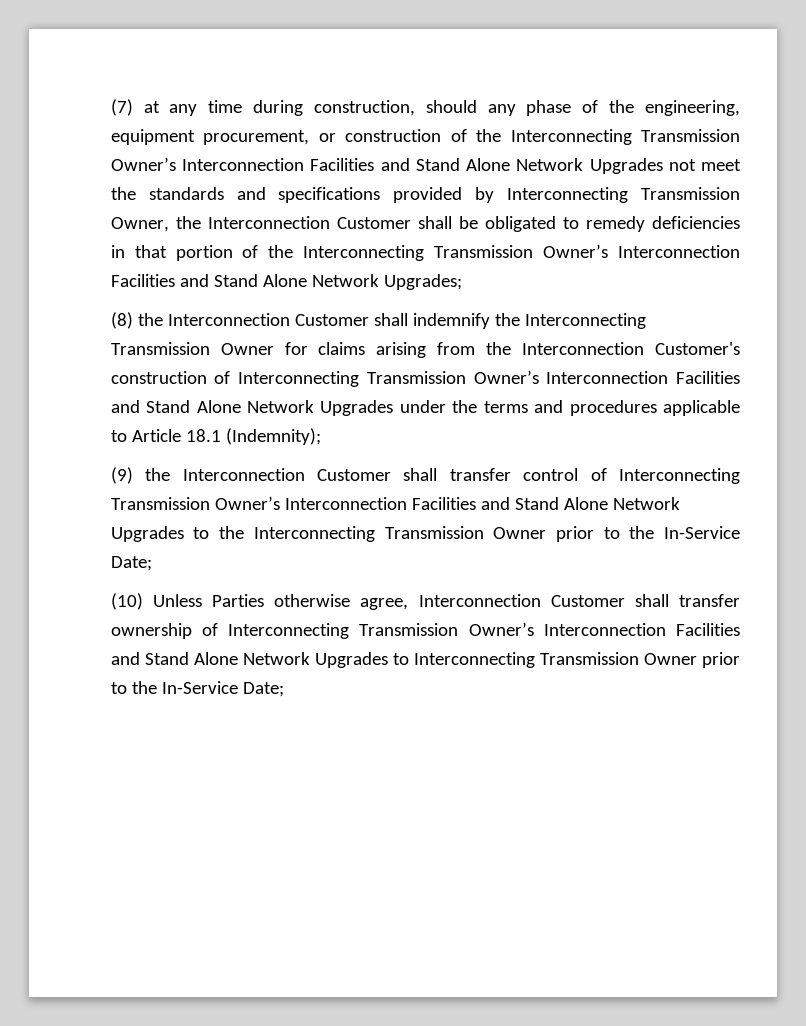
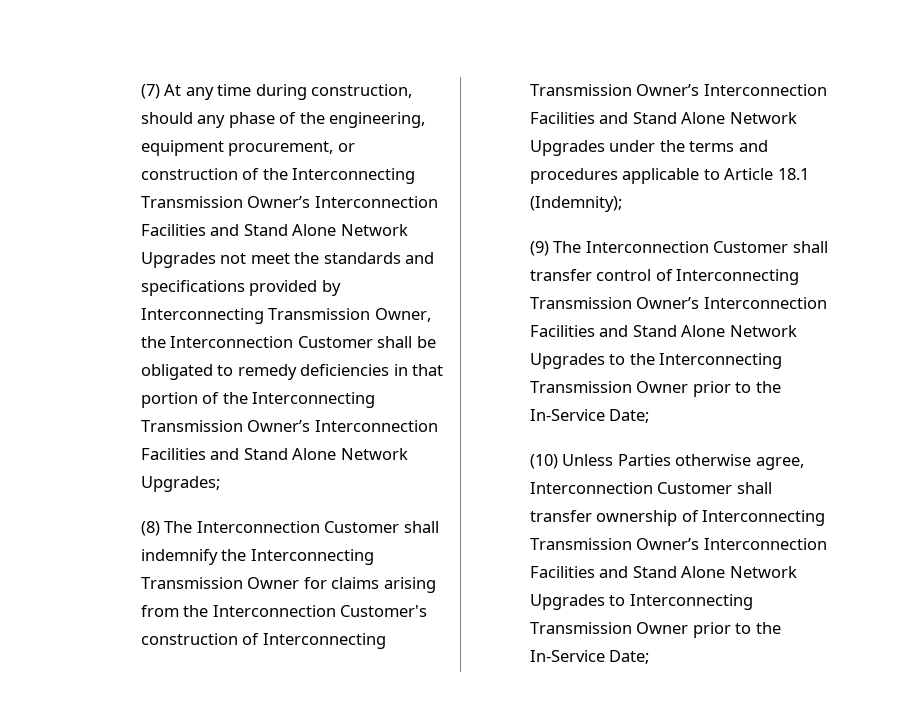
- (7) at any time during construction, should any phase of the engineering, equipment procurement, or construction of the Interconnecting Transmission Owner’s Interconnection Facilities and Stand Alone Network Upgrades not meet the standards and specifications provided by Interconnecting Transmission Owner, the Interconnection Customer shall be obligated to remedy deficiencies in that portion of the Interconnecting Transmission Owner’s Interconnection Facilities and Stand Alone Network Upgrades;
+ (7) At any time during construction, should any phase of the engineering, equipment procurement, or construction of the Interconnecting Transmission Owner’s Interconnection Facilities and Stand Alone Network Upgrades not meet the standards and specifications provided by Interconnecting Transmission Owner, the Interconnection Customer shall be obligated to remedy deficiencies in that portion of the Interconnecting Transmission Owner’s Interconnection Facilities and Stand Alone Network Upgrades;
- (8) the Interconnection Customer shall indemnify the Interconnecting Transmission Owner for claims arising from the Interconnection Customer's construction of Interconnecting Transmission Owner’s Interconnection Facilities and Stand Alone Network Upgrades under the terms and procedures applicable to Article 18.1 (Indemnity);
+ (8) The Interconnection Customer shall indemnify the Interconnecting Transmission Owner for claims arising from the Interconnection Customer's construction of Interconnecting Transmission Owner’s Interconnection Facilities and Stand Alone Network Upgrades under the terms and procedures applicable to Article 18.1 (Indemnity);
- (9) the Interconnection Customer shall transfer control of Interconnecting Transmission Owner’s Interconnection Facilities and Stand Alone Network Upgrades to the Interconnecting Transmission Owner prior to the In-Service Date;
+ (9) The Interconnection Customer shall transfer control of Interconnecting Transmission Owner’s Interconnection Facilities and Stand Alone Network Upgrades to the Interconnecting Transmission Owner prior to the In-Service Date;

